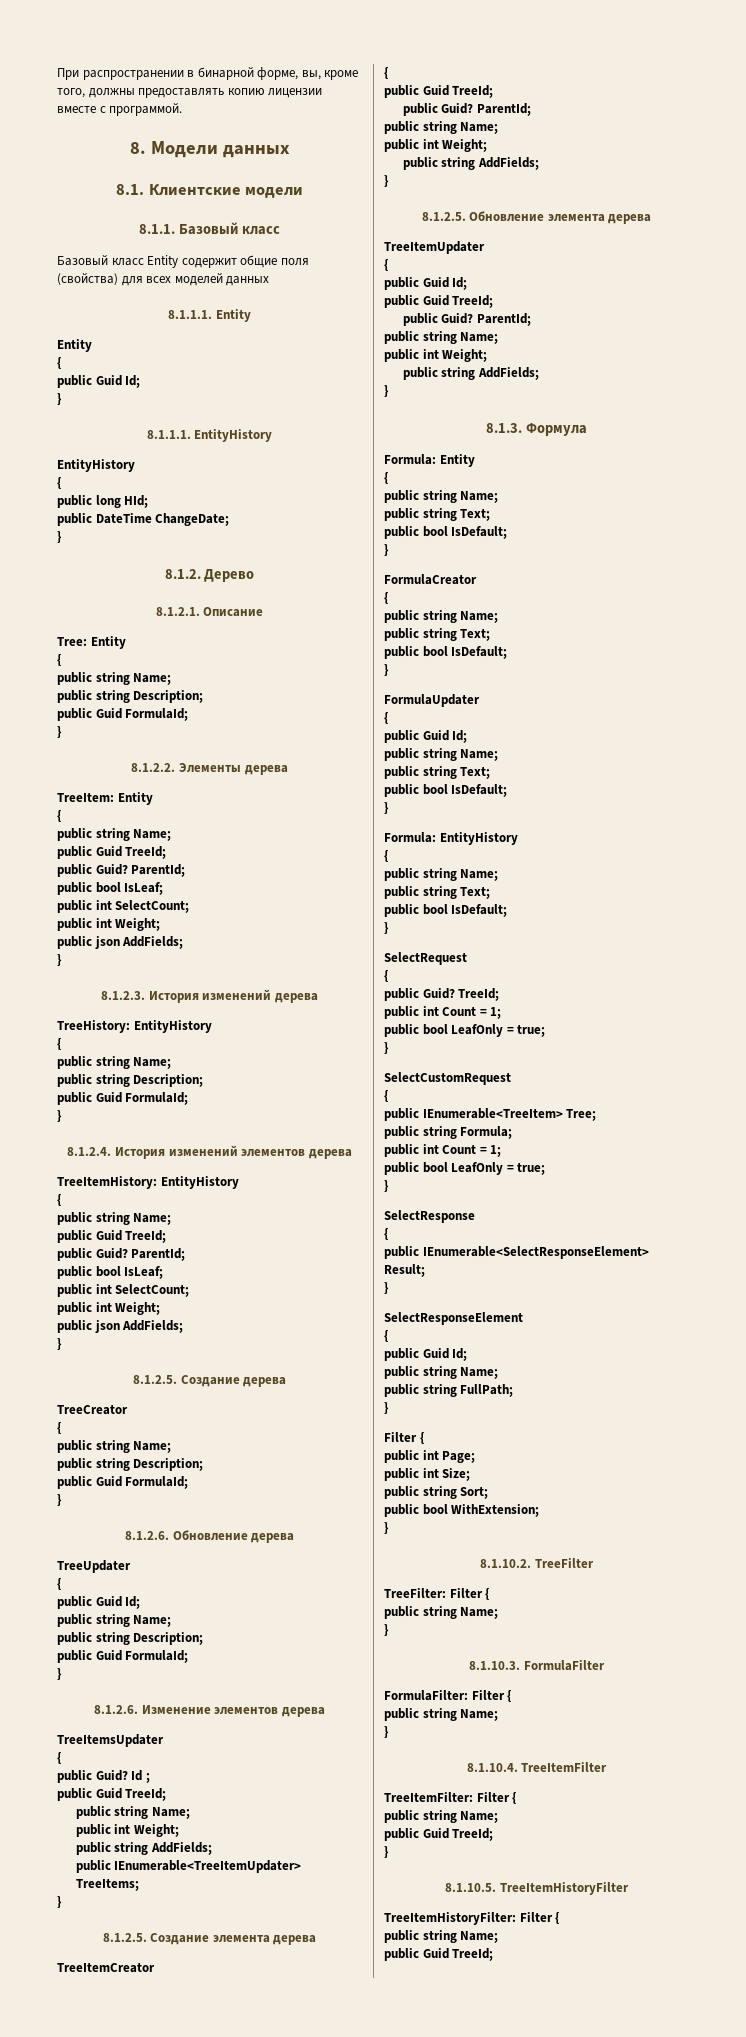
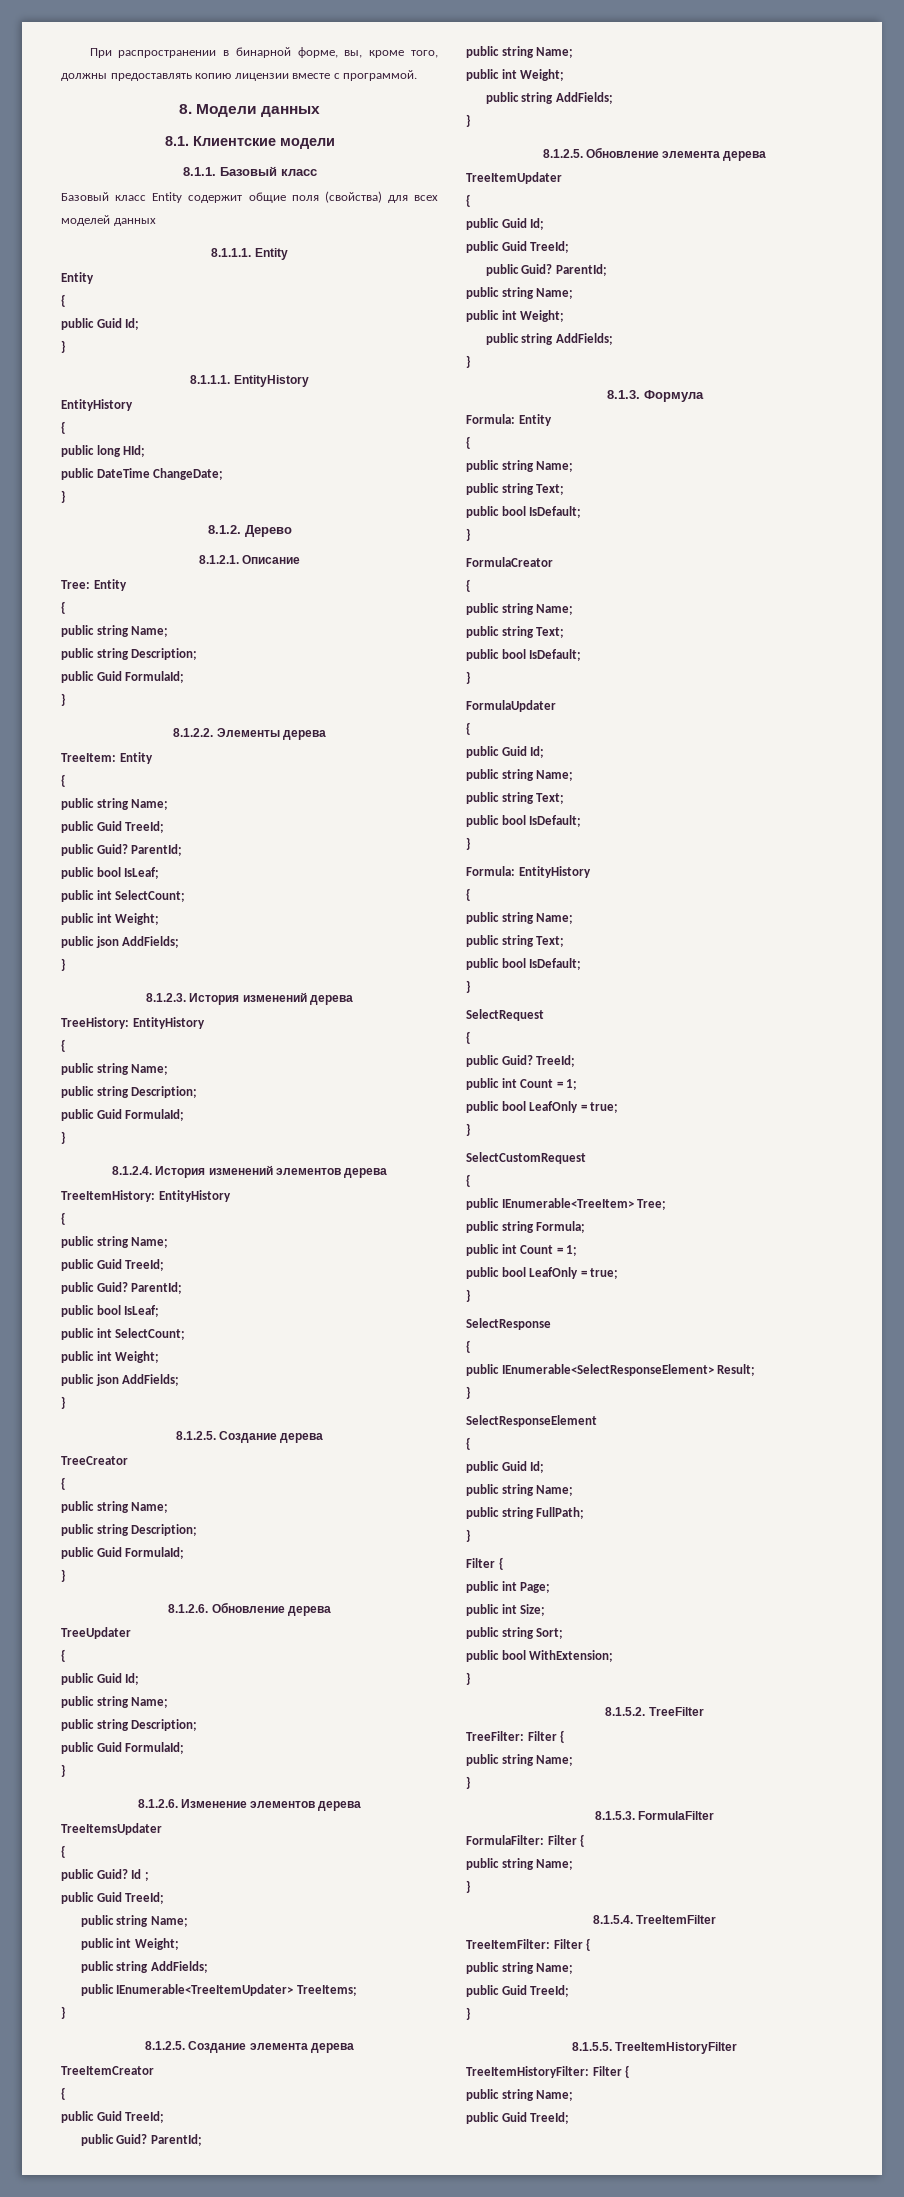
- 8.1.10.2. TreeFilter
+ 8.1.5.2. TreeFilter
- 8.1.10.3. FormulaFilter
+ 8.1.5.3. FormulaFilter
- 8.1.10.4. TreeItemFilter
+ 8.1.5.4. TreeItemFilter
- 8.1.10.5. TreeItemHistoryFilter
+ 8.1.5.5. TreeItemHistoryFilter

